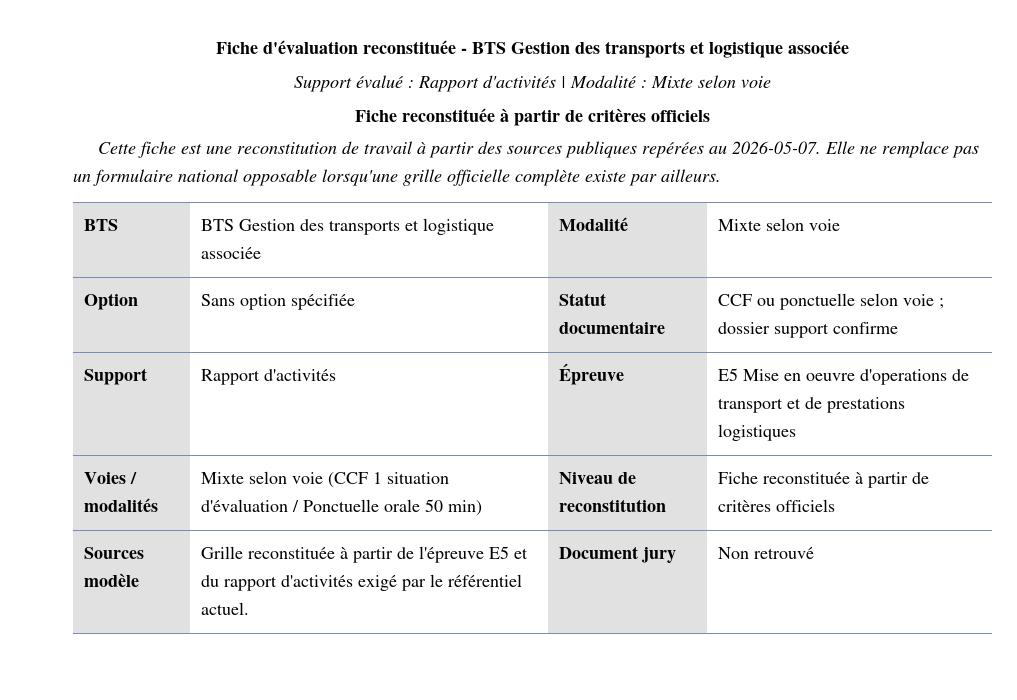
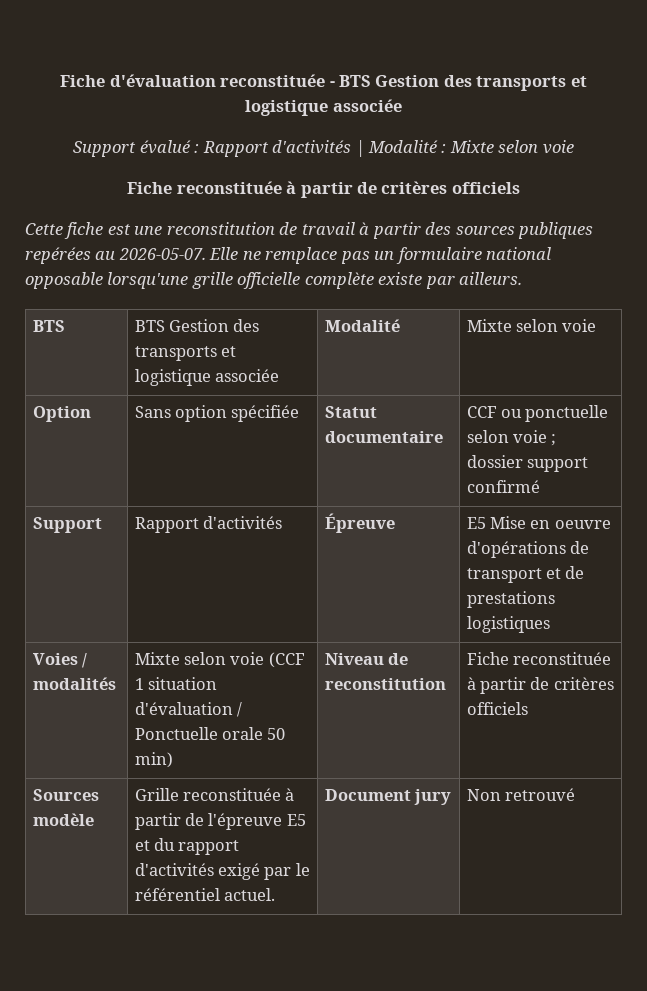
- Option | Sans option spécifiée | Statut documentaire | CCF ou ponctuelle selon voie ; dossier support confirme
+ Option | Sans option spécifiée | Statut documentaire | CCF ou ponctuelle selon voie ; dossier support confirmé
- Support | Rapport d'activités | Épreuve | E5 Mise en oeuvre d'operations de transport et de prestations logistiques
+ Support | Rapport d'activités | Épreuve | E5 Mise en oeuvre d'opérations de transport et de prestations logistiques

